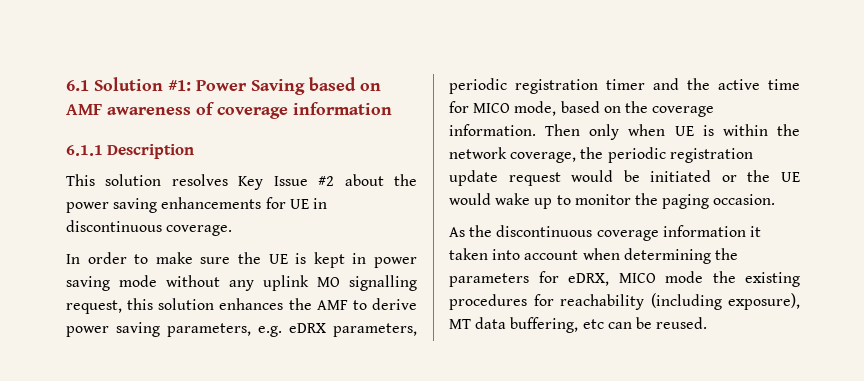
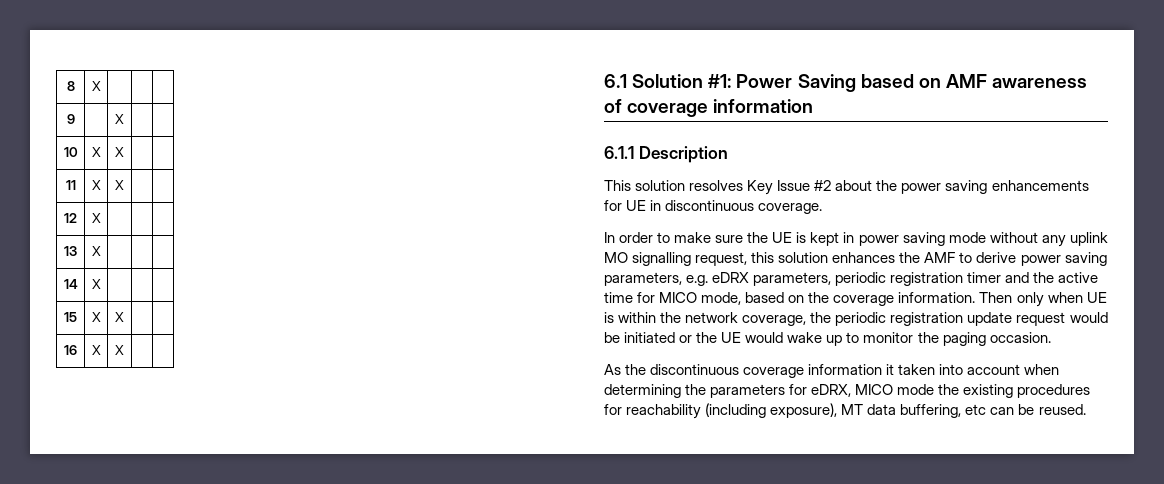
+ 8 | X | | |
+ 9 | | X | |
+ 10 | X | X | |
+ 11 | X | X | |
+ 12 | X | | |
+ 13 | X | | |
+ 14 | X | | |
+ 15 | X | X | |
+ 16 | X | X | |

